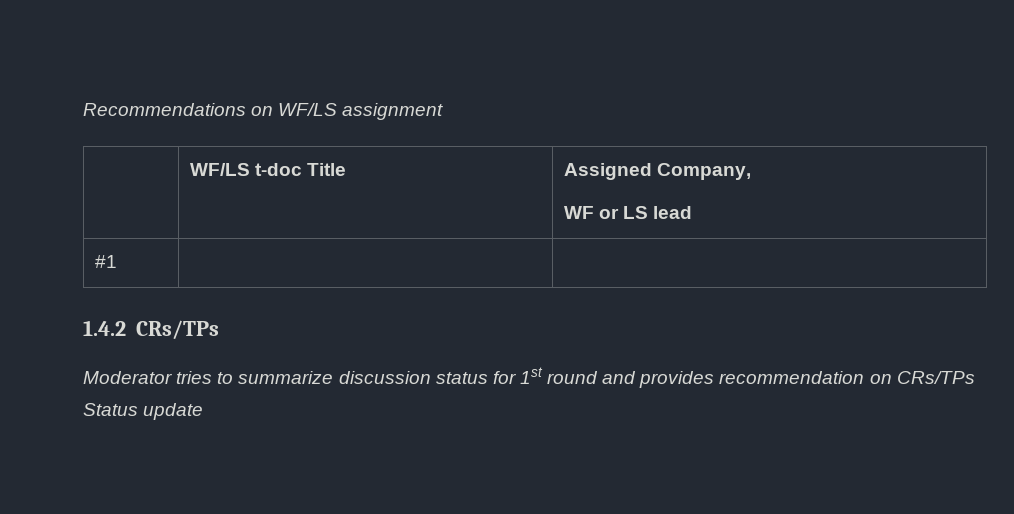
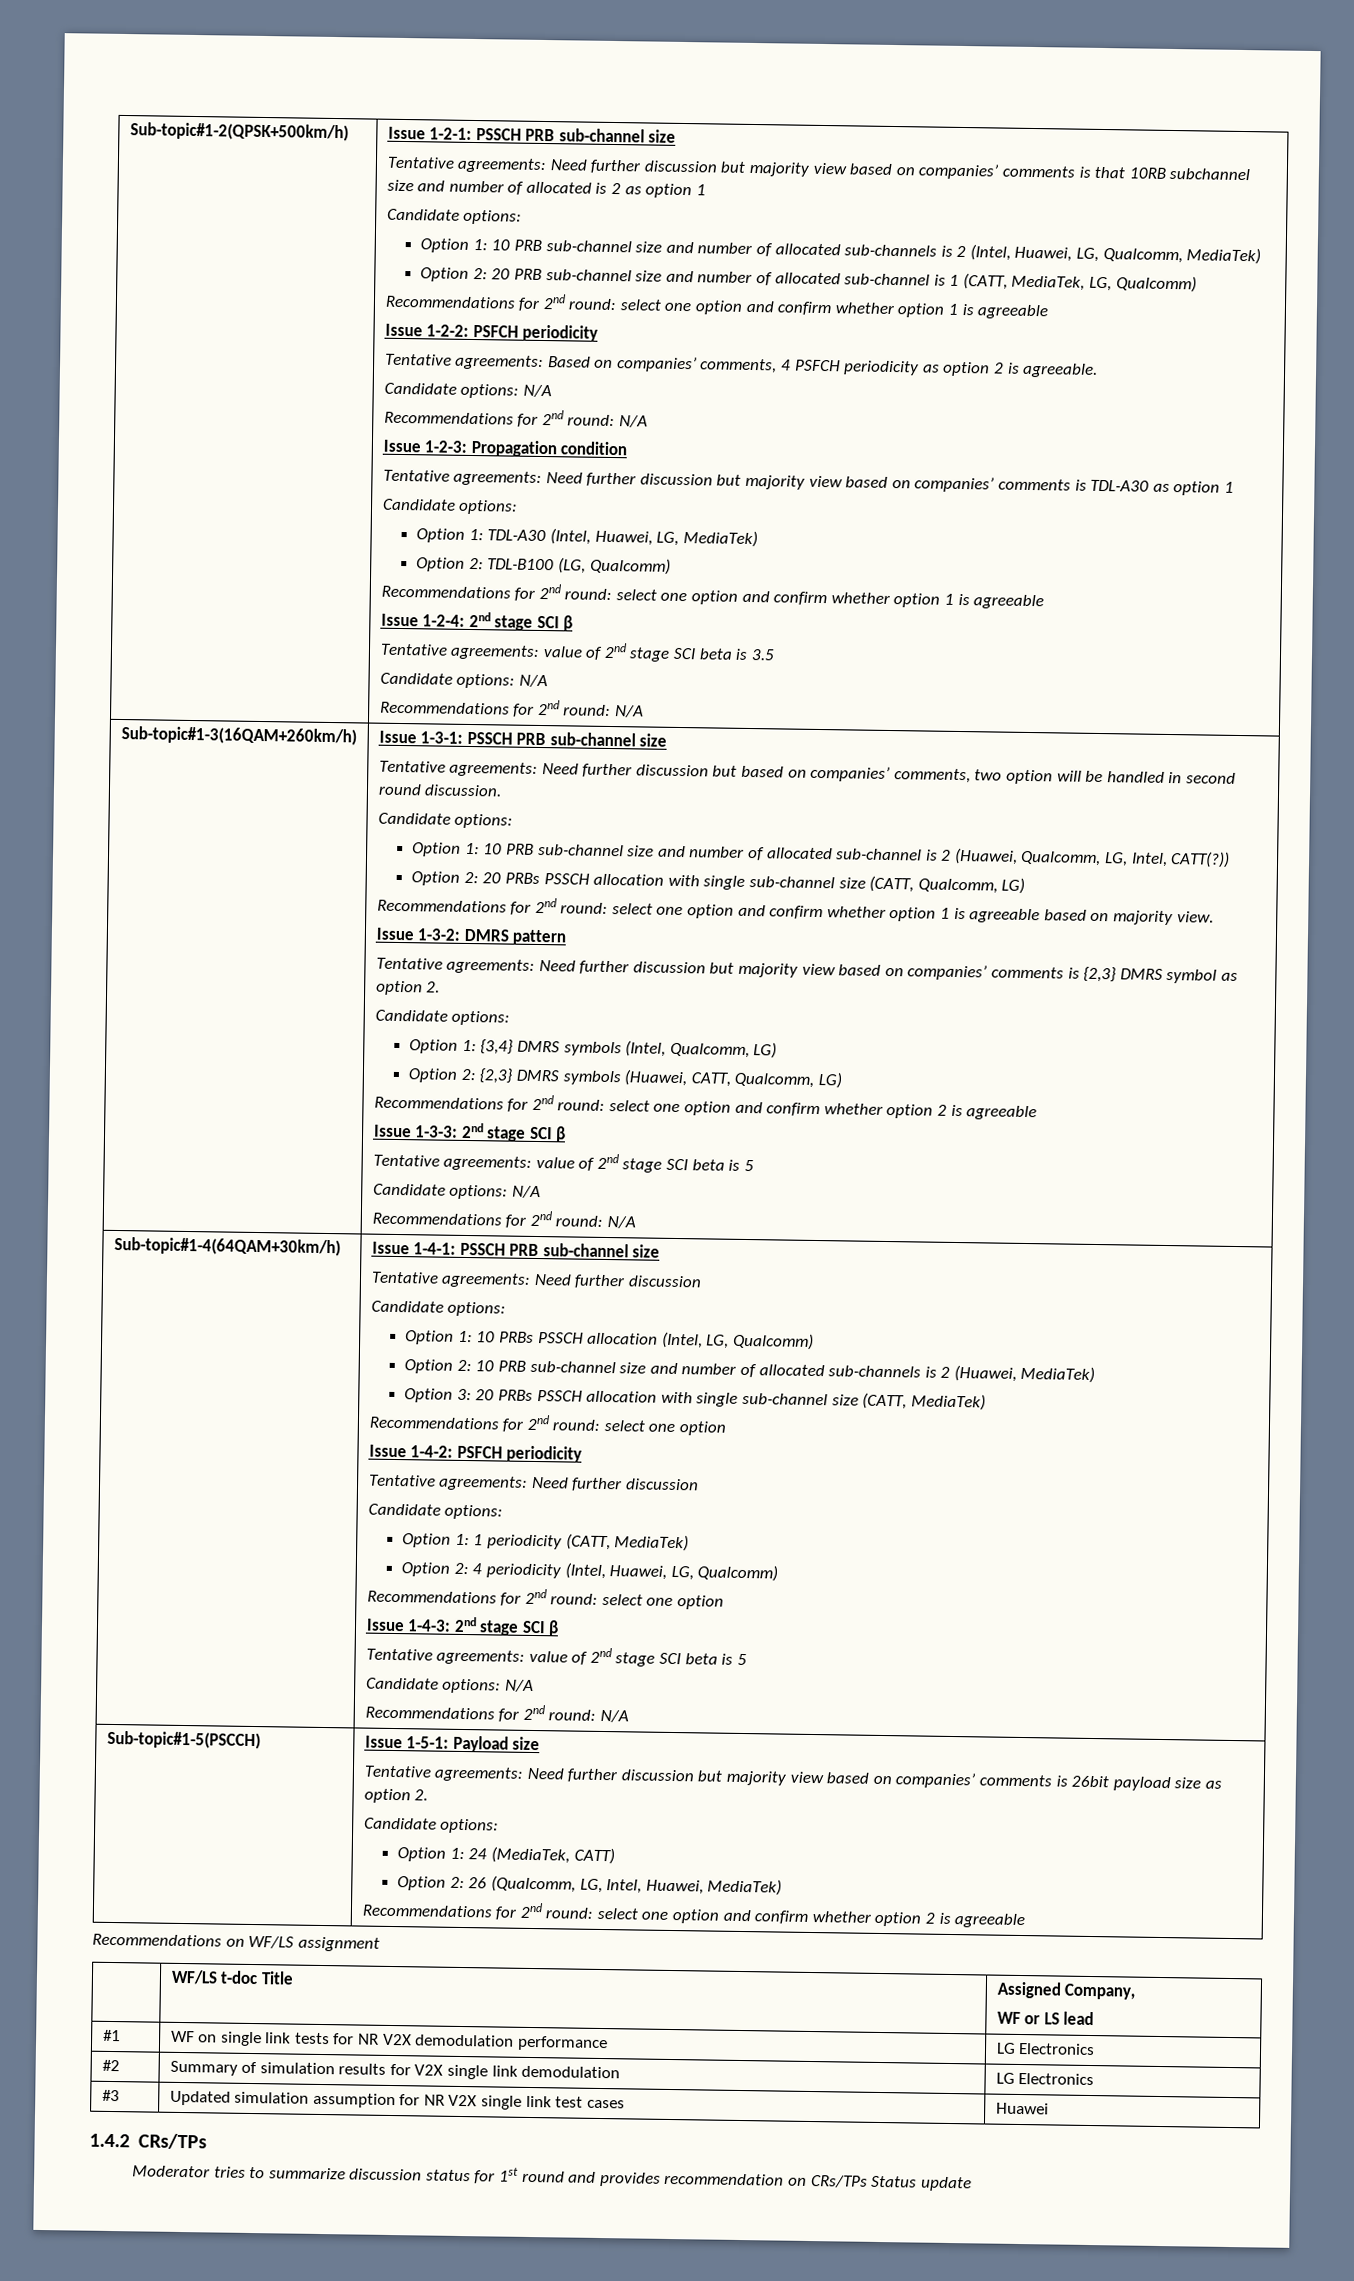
+ Sub-topic#1-2(QPSK+500km/h) | Issue 1-2-1: PSSCH PRB sub-channel size
+ Tentative agreements: Need further discussion but majority view based on companies’ comments is that 10RB subchannel size and number of allocated is 2 as option 1
+ Candidate options:
+ Option 1: 10 PRB sub-channel size and number of allocated sub-channels is 2 (Intel, Huawei, LG, Qualcomm, MediaTek)
+ Option 2: 20 PRB sub-channel size and number of allocated sub-channel is 1 (CATT, MediaTek, LG, Qualcomm)
+ Recommendations for 2nd round: select one option and confirm whether option 1 is agreeable
+ Issue 1-2-2: PSFCH periodicity
+ Tentative agreements: Based on companies’ comments, 4 PSFCH periodicity as option 2 is agreeable.
+ Candidate options: N/A
+ Recommendations for 2nd round: N/A
+ Issue 1-2-3: Propagation condition
+ Tentative agreements: Need further discussion but majority view based on companies’ comments is TDL-A30 as option 1
+ Candidate options:
+ Option 1: TDL-A30 (Intel, Huawei, LG, MediaTek)
+ Option 2: TDL-B100 (LG, Qualcomm)
+ Recommendations for 2nd round: select one option and confirm whether option 1 is agreeable
+ Issue 1-2-4: 2nd stage SCI β
+ Tentative agreements: value of 2nd stage SCI beta is 3.5
+ Candidate options: N/A
+ Recommendations for 2nd round: N/A
+ Sub-topic#1-3(16QAM+260km/h) | Issue 1-3-1: PSSCH PRB sub-channel size
+ Tentative agreements: Need further discussion but based on companies’ comments, two option will be handled in second round discussion.
+ Candidate options:
+ Option 1: 10 PRB sub-channel size and number of allocated sub-channel is 2 (Huawei, Qualcomm, LG, Intel, CATT(?))
+ Option 2: 20 PRBs PSSCH allocation with single sub-channel size (CATT, Qualcomm, LG)
+ Recommendations for 2nd round: select one option and confirm whether option 1 is agreeable based on majority view.
+ Issue 1-3-2: DMRS pattern
+ Tentative agreements: Need further discussion but majority view based on companies’ comments is {2,3} DMRS symbol as option 2.
+ Candidate options:
+ Option 1: {3,4} DMRS symbols (Intel, Qualcomm, LG)
+ Option 2: {2,3} DMRS symbols (Huawei, CATT, Qualcomm, LG)
+ Recommendations for 2nd round: select one option and confirm whether option 2 is agreeable
+ Issue 1-3-3: 2nd stage SCI β
+ Tentative agreements: value of 2nd stage SCI beta is 5
+ Candidate options: N/A
+ Recommendations for 2nd round: N/A
+ Sub-topic#1-4(64QAM+30km/h) | Issue 1-4-1: PSSCH PRB sub-channel size
+ Tentative agreements: Need further discussion
+ Candidate options:
+ Option 1: 10 PRBs PSSCH allocation (Intel, LG, Qualcomm)
+ Option 2: 10 PRB sub-channel size and number of allocated sub-channels is 2 (Huawei, MediaTek)
+ Option 3: 20 PRBs PSSCH allocation with single sub-channel size (CATT, MediaTek)
+ Recommendations for 2nd round: select one option
+ Issue 1-4-2: PSFCH periodicity
+ Tentative agreements: Need further discussion
+ Candidate options:
+ Option 1: 1 periodicity (CATT, MediaTek)
+ Option 2: 4 periodicity (Intel, Huawei, LG, Qualcomm)
+ Recommendations for 2nd round: select one option
+ Issue 1-4-3: 2nd stage SCI β
+ Tentative agreements: value of 2nd stage SCI beta is 5
+ Candidate options: N/A
+ Recommendations for 2nd round: N/A
+ Sub-topic#1-5(PSCCH) | Issue 1-5-1: Payload size
+ Tentative agreements: Need further discussion but majority view based on companies’ comments is 26bit payload size as option 2.
+ Candidate options:
+ Option 1: 24 (MediaTek, CATT)
+ Option 2: 26 (Qualcomm, LG, Intel, Huawei, MediaTek)
+ Recommendations for 2nd round: select one option and confirm whether option 2 is agreeable
- #1 | |
+ #1 | WF on single link tests for NR V2X demodulation performance | LG Electronics
+ #2 | Summary of simulation results for V2X single link demodulation | LG Electronics
+ #3 | Updated simulation assumption for NR V2X single link test cases | Huawei

